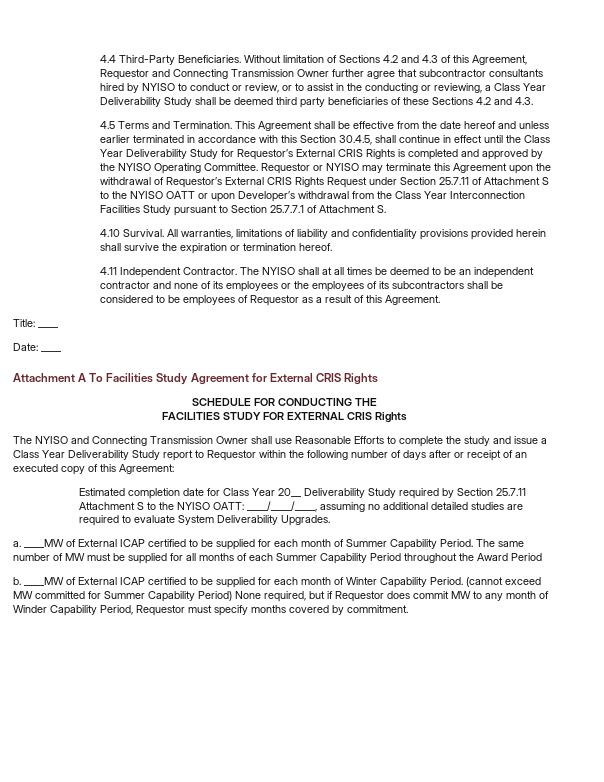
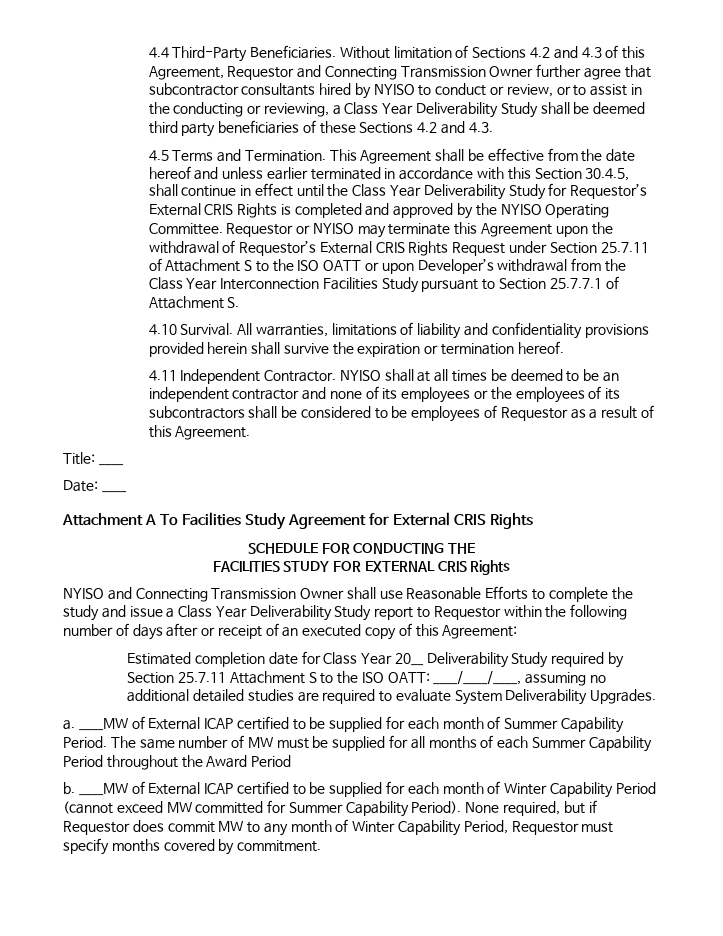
- Requestor or NYISO may terminate this Agreement upon the withdrawal of Requestor’s External CRIS Rights Request under Section 25.7.11 of Attachment S to the NYISO OATT or upon Developer’s withdrawal from the Class Year Interconnection Facilities Study pursuant to Section 25.7.7.1 of Attachment S.
+ Requestor or NYISO may terminate this Agreement upon the withdrawal of Requestor’s External CRIS Rights Request under Section 25.7.11 of Attachment S to the ISO OATT or upon Developer’s withdrawal from the Class Year Interconnection Facilities Study pursuant to Section 25.7.7.1 of Attachment S.
- The NYISO shall at all times be deemed to be an independent contractor and none of its employees or the employees of its subcontractors shall be considered to be employees of Requestor as a result of this Agreement.
+ NYISO shall at all times be deemed to be an independent contractor and none of its employees or the employees of its subcontractors shall be considered to be employees of Requestor as a result of this Agreement.
- The NYISO and Connecting Transmission Owner shall use Reasonable Efforts to complete the study and issue a Class Year Deliverability Study report to Requestor within the following number of days after or receipt of an executed copy of this Agreement:
+ NYISO and Connecting Transmission Owner shall use Reasonable Efforts to complete the study and issue a Class Year Deliverability Study report to Requestor within the following number of days after or receipt of an executed copy of this Agreement:
- Estimated completion date for Class Year 20__ Deliverability Study required by Section 25.7.11 Attachment S to the NYISO OATT: ____/____/____, assuming no additional detailed studies are required to evaluate System Deliverability Upgrades.
+ Estimated completion date for Class Year 20__ Deliverability Study required by Section 25.7.11 Attachment S to the ISO OATT: ____/____/____, assuming no additional detailed studies are required to evaluate System Deliverability Upgrades.
- ____MW of External ICAP certified to be supplied for each month of Winter Capability Period. (cannot exceed MW committed for Summer Capability Period) None required, but if Requestor does commit MW to any month of Winder Capability Period, Requestor must specify months covered by commitment.
+ ____MW of External ICAP certified to be supplied for each month of Winter Capability Period (cannot exceed MW committed for Summer Capability Period). None required, but if Requestor does commit MW to any month of Winter Capability Period, Requestor must specify months covered by commitment.

